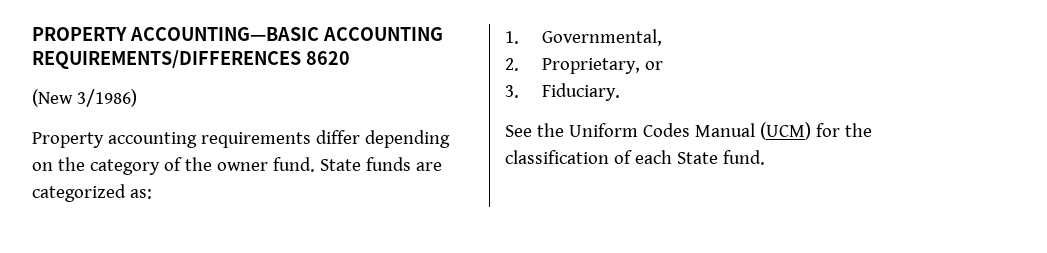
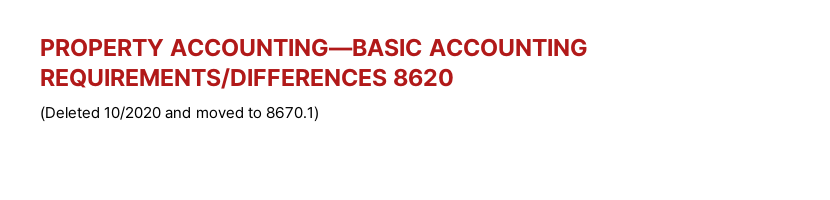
- (New 3/1986)
- Property accounting requirements differ depending on the category of the owner fund. State funds are categorized as:
- 1. Governmental,
- 2. Proprietary, or
- 3. Fiduciary.
- See the Uniform Codes Manual (UCM) for the classification of each State fund.
+ (Deleted 10/2020 and moved to 8670.1)

